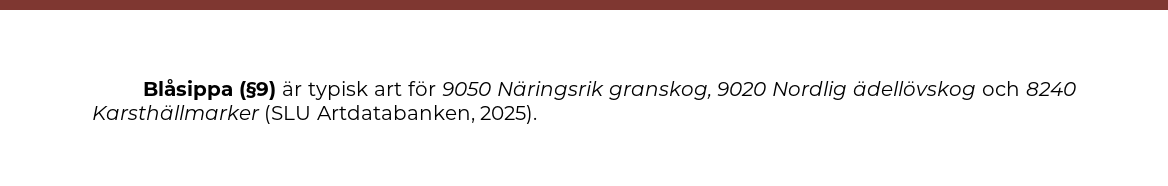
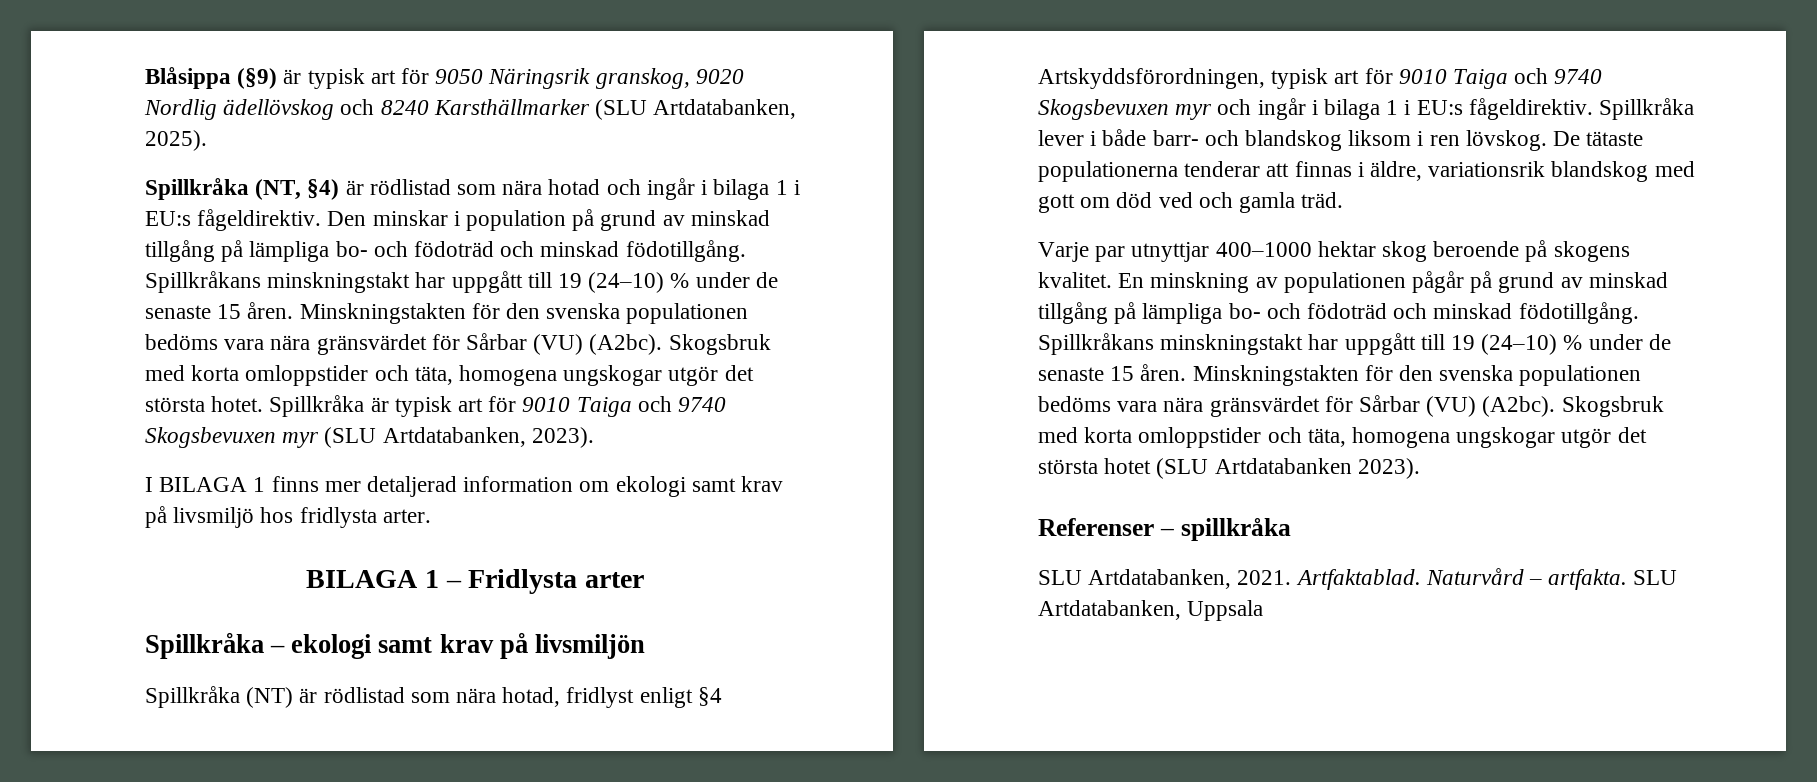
+ Spillkråka (NT, §4) är rödlistad som nära hotad och ingår i bilaga 1 i EU:s fågeldirektiv. Den minskar i population på grund av minskad tillgång på lämpliga bo- och födoträd och minskad födotillgång. Spillkråkans minskningstakt har uppgått till 19 (24–10) % under de senaste 15 åren. Minskningstakten för den svenska populationen bedöms vara nära gränsvärdet för Sårbar (VU) (A2bc). Skogsbruk med korta omloppstider och täta, homogena ungskogar utgör det största hotet. Spillkråka är typisk art för 9010 Taiga och 9740 Skogsbevuxen myr (SLU Artdatabanken, 2023).
+ I BILAGA 1 finns mer detaljerad information om ekologi samt krav på livsmiljö hos fridlysta arter.
+ BILAGA 1 – Fridlysta arter
+ Spillkråka – ekologi samt krav på livsmiljön
+ Spillkråka (NT) är rödlistad som nära hotad, fridlyst enligt §4 Artskyddsförordningen, typisk art för 9010 Taiga och 9740 Skogsbevuxen myr och ingår i bilaga 1 i EU:s fågeldirektiv. Spillkråka lever i både barr- och blandskog liksom i ren lövskog. De tätaste populationerna tenderar att finnas i äldre, variationsrik blandskog med gott om död ved och gamla träd.
+ Varje par utnyttjar 400–1000 hektar skog beroende på skogens kvalitet. En minskning av populationen pågår på grund av minskad tillgång på lämpliga bo- och födoträd och minskad födotillgång. Spillkråkans minskningstakt har uppgått till 19 (24–10) % under de senaste 15 åren. Minskningstakten för den svenska populationen bedöms vara nära gränsvärdet för Sårbar (VU) (A2bc). Skogsbruk med korta omloppstider och täta, homogena ungskogar utgör det största hotet (SLU Artdatabanken 2023).
+ Referenser – spillkråka
+ SLU Artdatabanken, 2021. Artfaktablad. Naturvård – artfakta. SLU Artdatabanken, Uppsala

